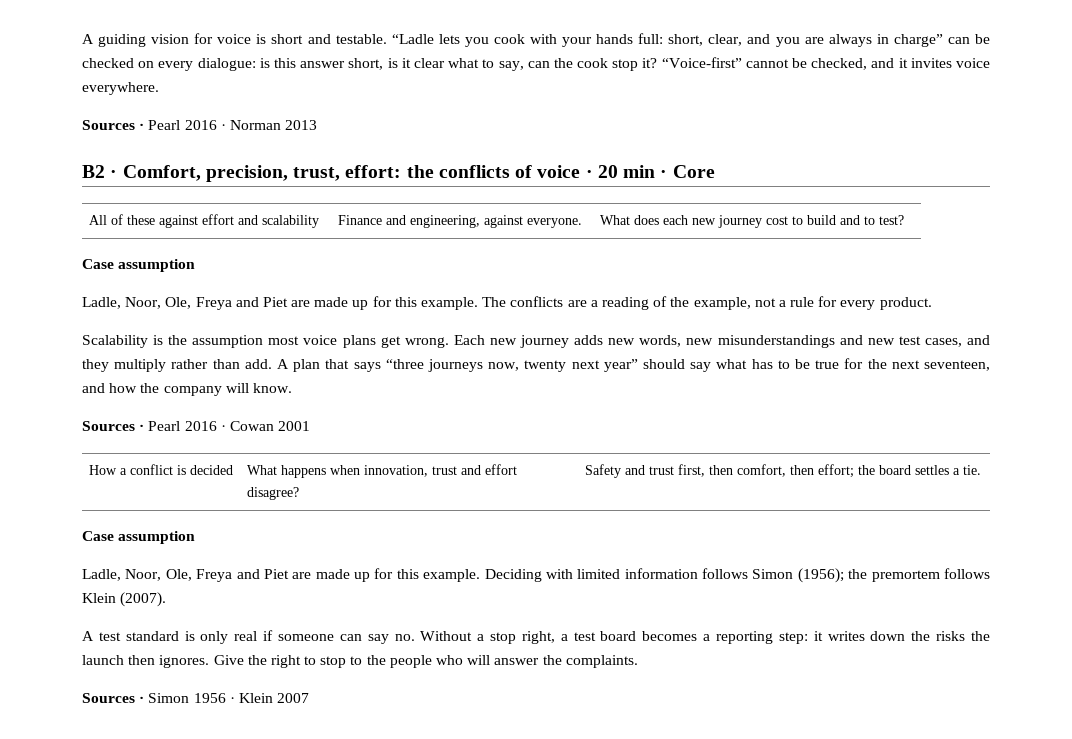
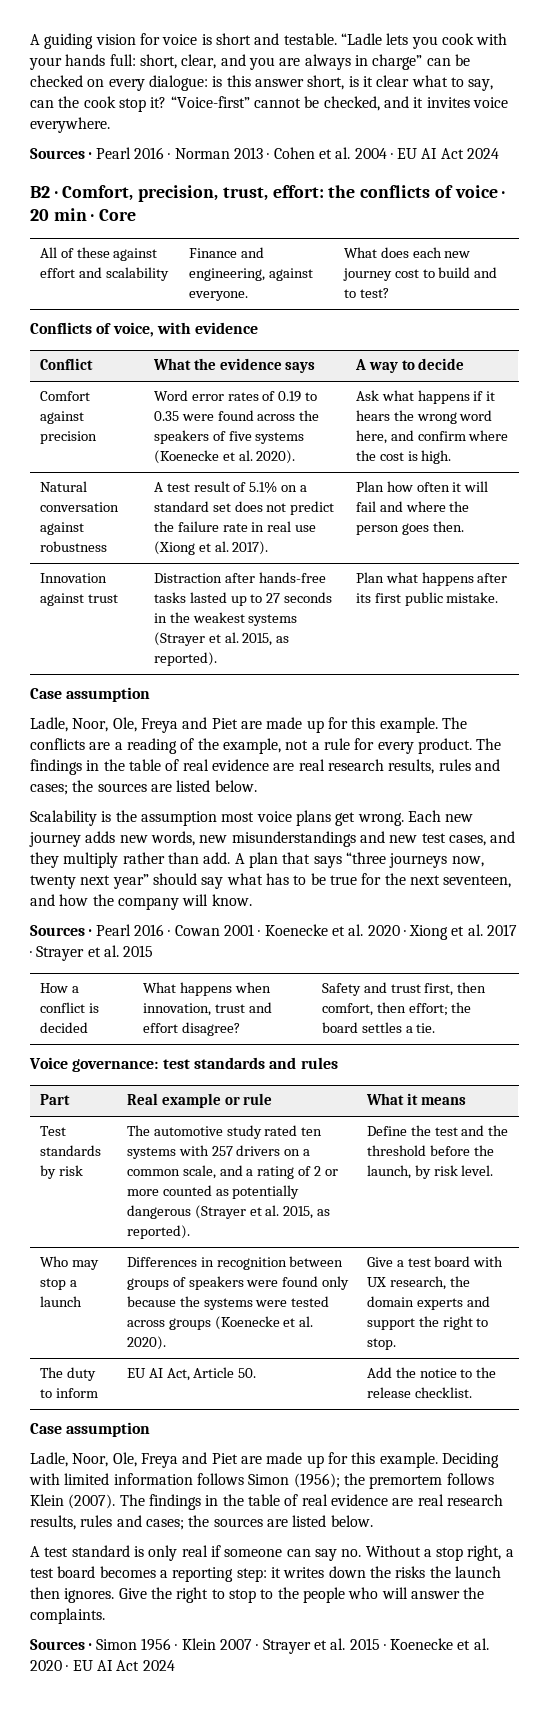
- Sources · Pearl 2016 · Norman 2013
+ Sources · Pearl 2016 · Norman 2013 · Cohen et al. 2004 · EU AI Act 2024
+ Conflicts of voice, with evidence
+ Conflict | What the evidence says | A way to decide
+ Comfort against precision | Word error rates of 0.19 to 0.35 were found across the speakers of five systems (Koenecke et al. 2020). | Ask what happens if it hears the wrong word here, and confirm where the cost is high.
+ Natural conversation against robustness | A test result of 5.1% on a standard set does not predict the failure rate in real use (Xiong et al. 2017). | Plan how often it will fail and where the person goes then.
+ Innovation against trust | Distraction after hands-free tasks lasted up to 27 seconds in the weakest systems (Strayer et al. 2015, as reported). | Plan what happens after its first public mistake.
- The conflicts are a reading of the example, not a rule for every product.
+ The conflicts are a reading of the example, not a rule for every product. The findings in the table of real evidence are real research results, rules and cases; the sources are listed below.
- Sources · Pearl 2016 · Cowan 2001
+ Sources · Pearl 2016 · Cowan 2001 · Koenecke et al. 2020 · Xiong et al. 2017 · Strayer et al. 2015
+ Voice governance: test standards and rules
+ Part | Real example or rule | What it means
+ Test standards by risk | The automotive study rated ten systems with 257 drivers on a common scale, and a rating of 2 or more counted as potentially dangerous (Strayer et al. 2015, as reported). | Define the test and the threshold before the launch, by risk level.
+ Who may stop a launch | Differences in recognition between groups of speakers were found only because the systems were tested across groups (Koenecke et al. 2020). | Give a test board with UX research, the domain experts and support the right to stop.
+ The duty to inform | EU AI Act, Article 50. | Add the notice to the release checklist.
- Deciding with limited information follows Simon (1956); the premortem follows Klein (2007).
+ Deciding with limited information follows Simon (1956); the premortem follows Klein (2007). The findings in the table of real evidence are real research results, rules and cases; the sources are listed below.
- Sources · Simon 1956 · Klein 2007
+ Sources · Simon 1956 · Klein 2007 · Strayer et al. 2015 · Koenecke et al. 2020 · EU AI Act 2024

